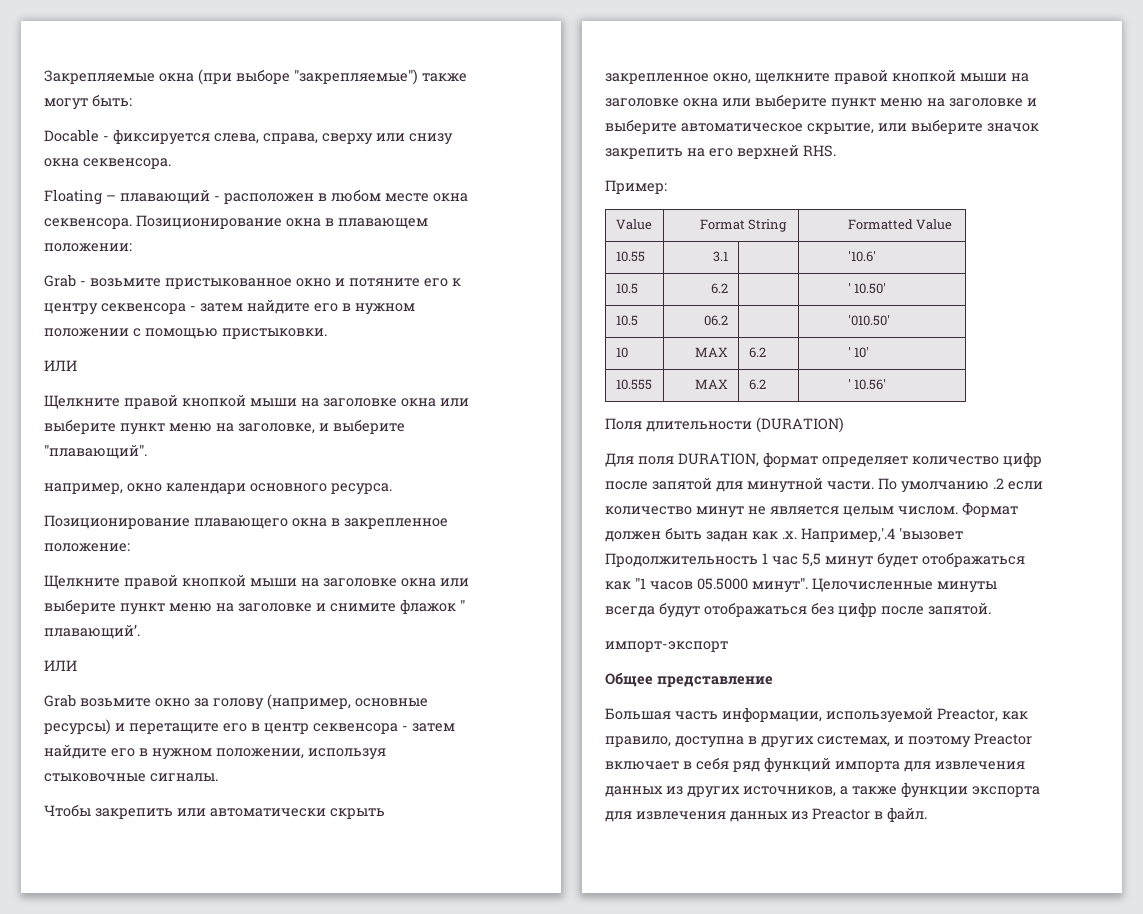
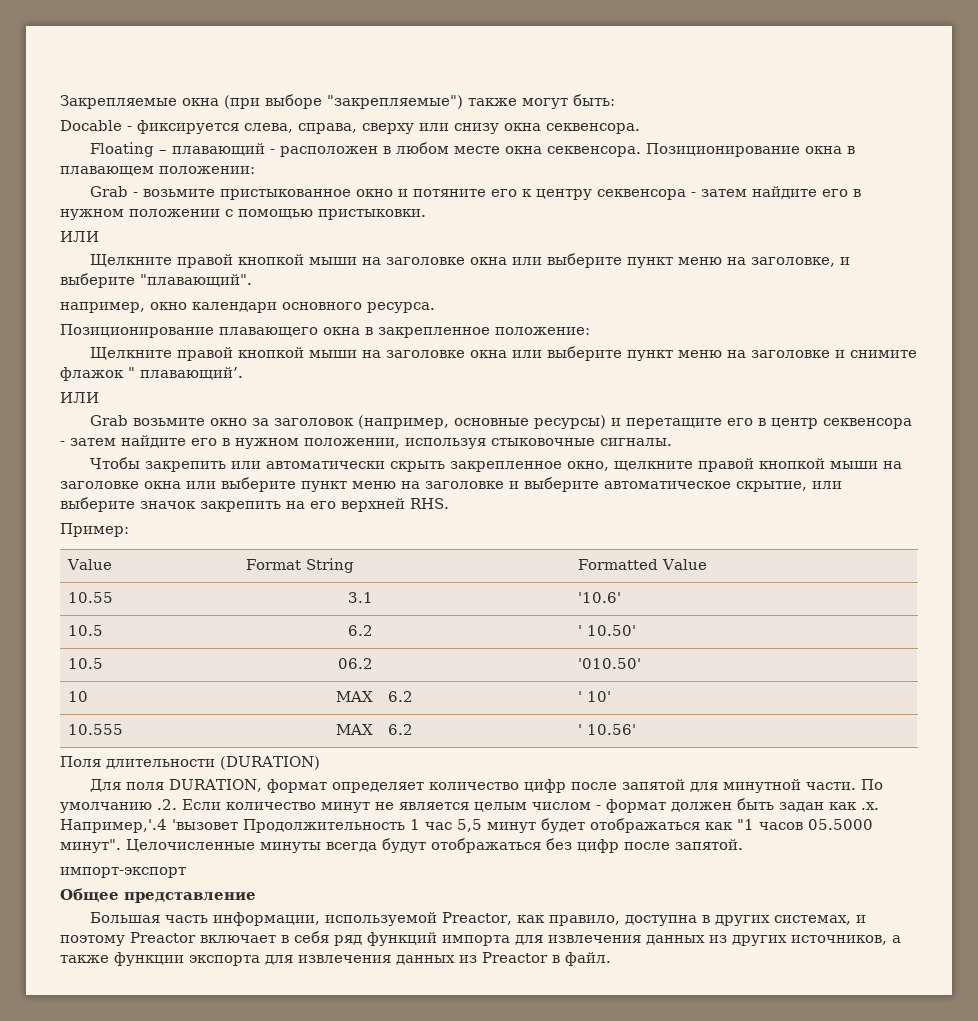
- Grab возьмите окно за голову (например, основные ресурсы) и перетащите его в центр секвенсора - затем найдите его в нужном положении, используя стыковочные сигналы.
+ Grab возьмите окно за заголовок (например, основные ресурсы) и перетащите его в центр секвенсора - затем найдите его в нужном положении, используя стыковочные сигналы.
- По умолчанию .2 если количество минут не является целым числом. Формат должен быть задан как .x. Например,'.4 'вызовет Продолжительность 1 час 5,5 минут будет отображаться как "1 часов 05.5000 минут".
+ По умолчанию .2. Если количество минут не является целым числом - формат должен быть задан как .x. Например,'.4 'вызовет Продолжительность 1 час 5,5 минут будет отображаться как "1 часов 05.5000 минут".

